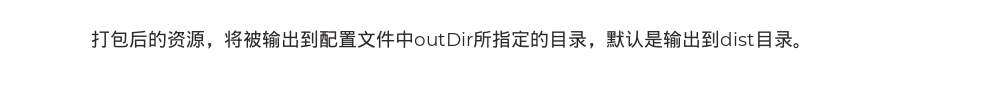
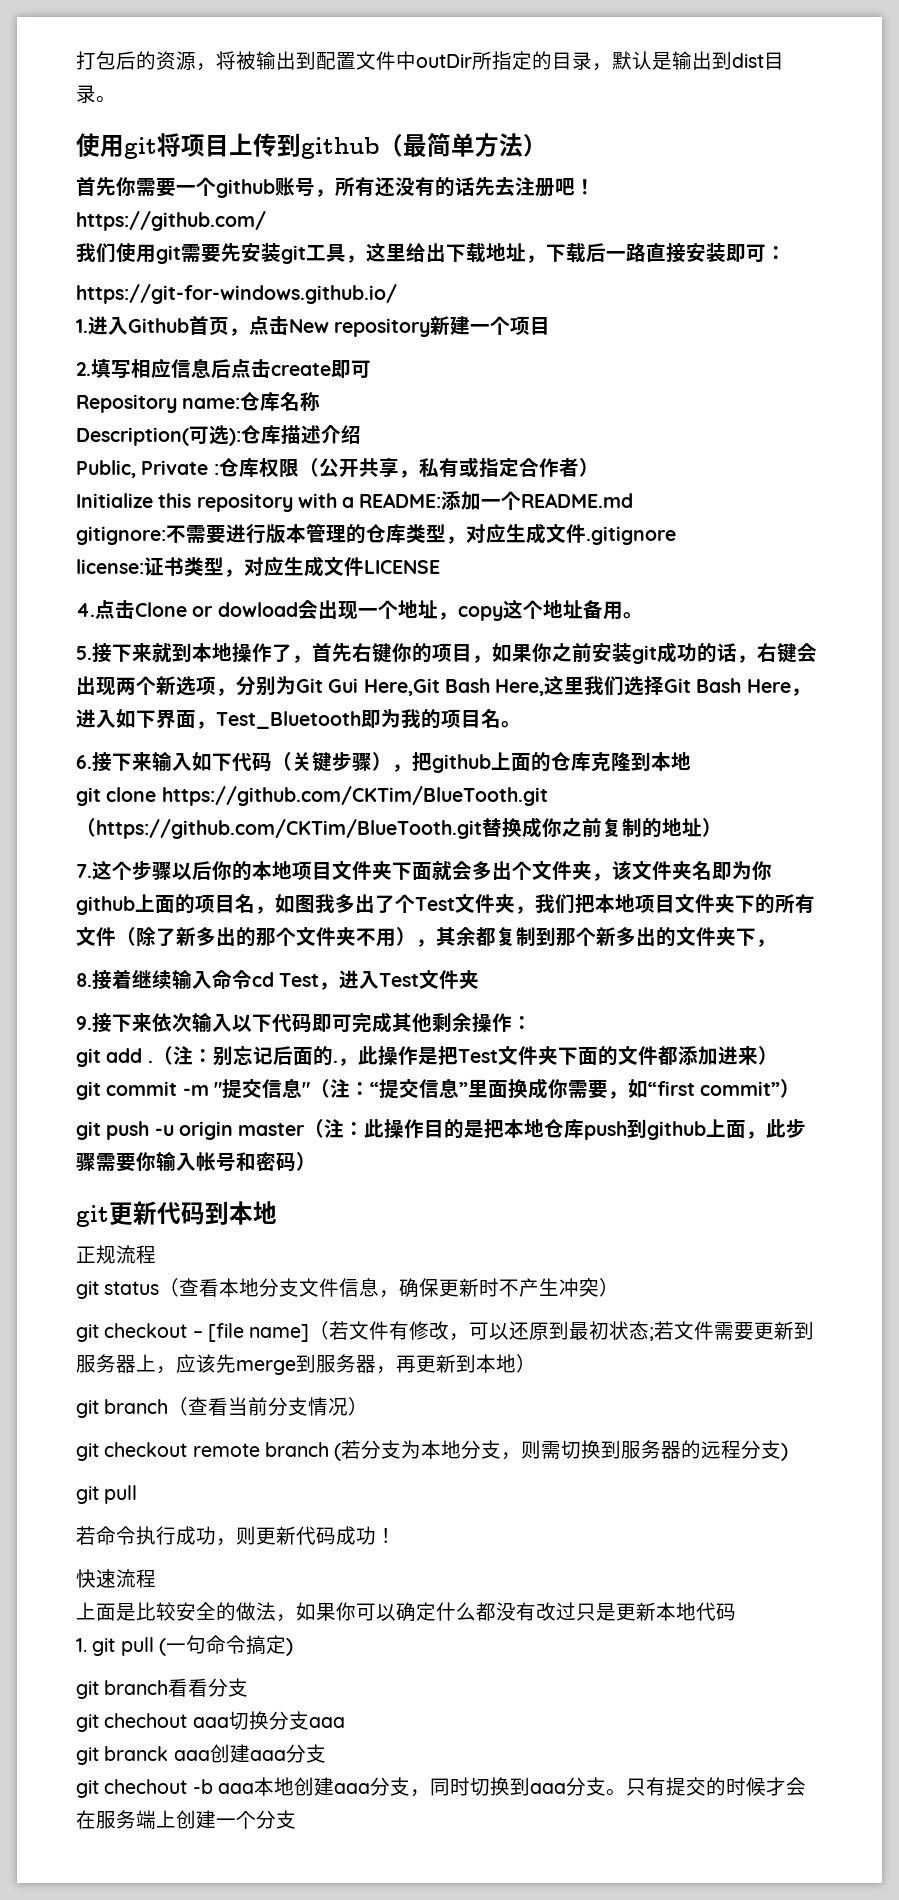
+ 使用git将项目上传到github（最简单方法）
+ 首先你需要一个github账号，所有还没有的话先去注册吧！
+ https://github.com/
+ 我们使用git需要先安装git工具，这里给出下载地址，下载后一路直接安装即可：
+ https://git-for-windows.github.io/
+ 1.进入Github首页，点击New repository新建一个项目
+ 2.填写相应信息后点击create即可
+ Repository name:仓库名称
+ Description(可选):仓库描述介绍
+ Public, Private :仓库权限（公开共享，私有或指定合作者）
+ Initialize this repository with a README:添加一个README.md
+ gitignore:不需要进行版本管理的仓库类型，对应生成文件.gitignore
+ license:证书类型，对应生成文件LICENSE
+ 4.点击Clone or dowload会出现一个地址，copy这个地址备用。
+ 5.接下来就到本地操作了，首先右键你的项目，如果你之前安装git成功的话，右键会出现两个新选项，分别为Git Gui Here,Git Bash Here,这里我们选择Git Bash Here，进入如下界面，Test_Bluetooth即为我的项目名。
+ 6.接下来输入如下代码（关键步骤），把github上面的仓库克隆到本地
+ git clone https://github.com/CKTim/BlueTooth.git（https://github.com/CKTim/BlueTooth.git替换成你之前复制的地址）
+ 7.这个步骤以后你的本地项目文件夹下面就会多出个文件夹，该文件夹名即为你github上面的项目名，如图我多出了个Test文件夹，我们把本地项目文件夹下的所有文件（除了新多出的那个文件夹不用），其余都复制到那个新多出的文件夹下，
+ 8.接着继续输入命令cd Test，进入Test文件夹
+ 9.接下来依次输入以下代码即可完成其他剩余操作：
+ git add .（注：别忘记后面的.，此操作是把Test文件夹下面的文件都添加进来）
+ git commit -m "提交信息"（注：“提交信息”里面换成你需要，如“first commit”）
+ git push -u origin master（注：此操作目的是把本地仓库push到github上面，此步骤需要你输入帐号和密码）
+ git更新代码到本地
+ 正规流程
+ git status（查看本地分支文件信息，确保更新时不产生冲突）
+ git checkout – [file name]（若文件有修改，可以还原到最初状态;若文件需要更新到服务器上，应该先merge到服务器，再更新到本地）
+ git branch（查看当前分支情况）
+ git checkout remote branch (若分支为本地分支，则需切换到服务器的远程分支)
+ git pull
+ 若命令执行成功，则更新代码成功！
+ 快速流程
+ 上面是比较安全的做法，如果你可以确定什么都没有改过只是更新本地代码
+ 1. git pull (一句命令搞定)
+ git branch看看分支
+ git chechout aaa切换分支aaa
+ git branck aaa创建aaa分支
+ git chechout -b aaa本地创建aaa分支，同时切换到aaa分支。只有提交的时候才会在服务端上创建一个分支

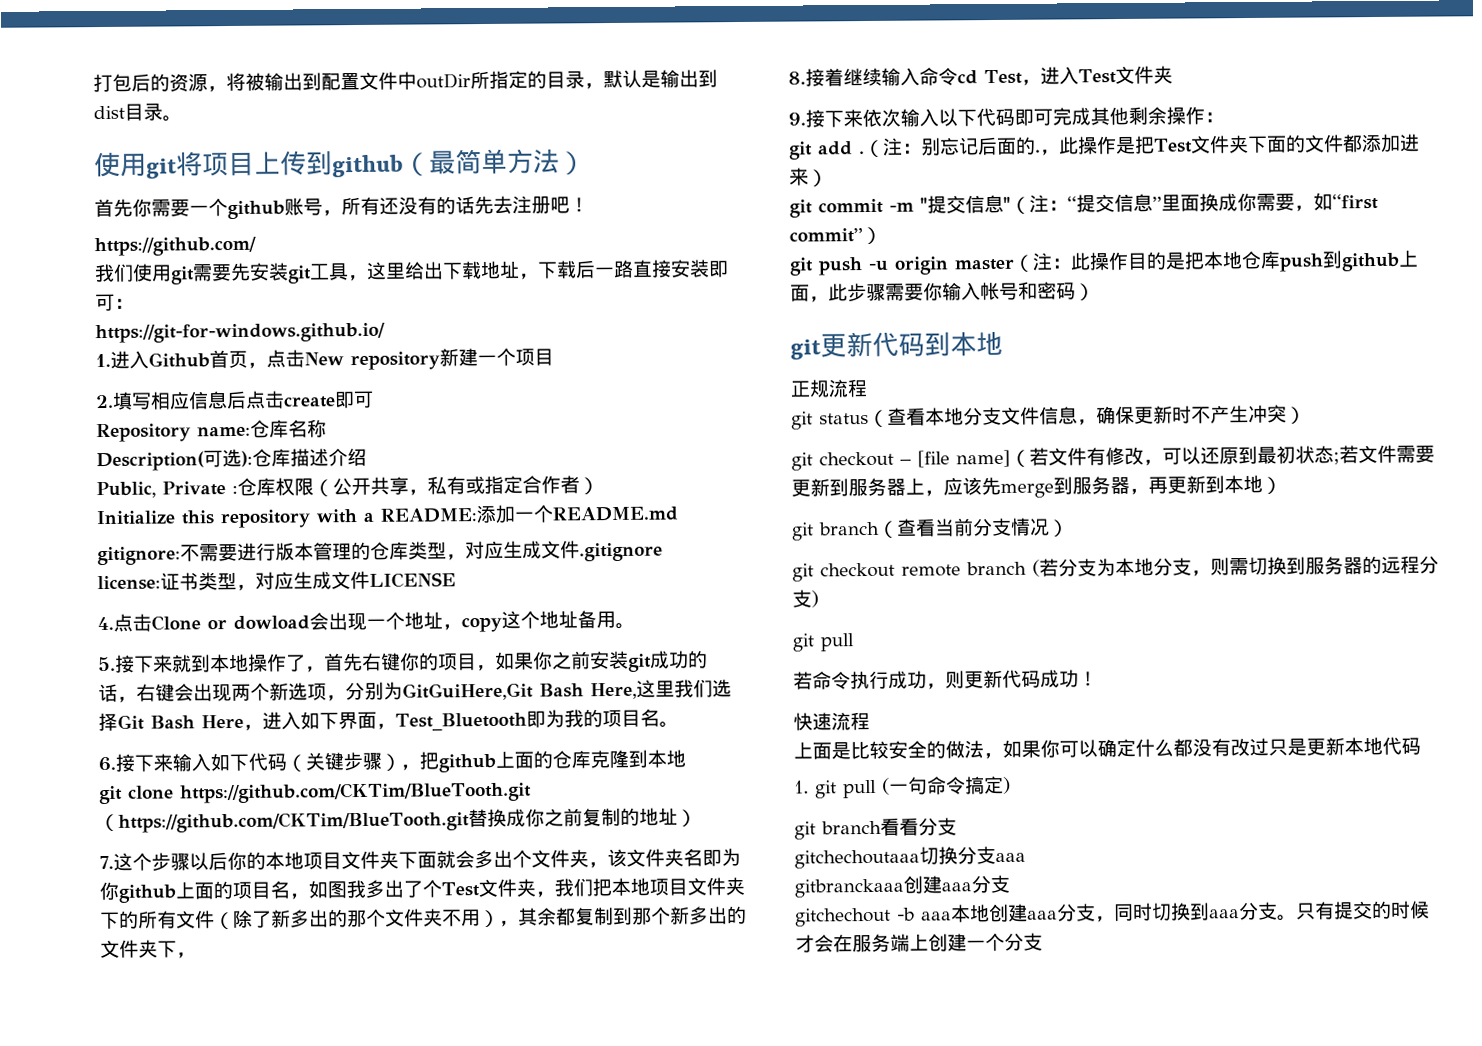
- 5.接下来就到本地操作了，首先右键你的项目，如果你之前安装git成功的话，右键会出现两个新选项，分别为Git Gui Here,Git Bash Here,这里我们选择Git Bash Here，进入如下界面，Test_Bluetooth即为我的项目名。
+ 5.接下来就到本地操作了，首先右键你的项目，如果你之前安装git成功的话，右键会出现两个新选项，分别为GitGuiHere,Git Bash Here,这里我们选择Git Bash Here，进入如下界面，Test_Bluetooth即为我的项目名。
- git chechout aaa切换分支aaa
+ gitchechoutaaa切换分支aaa
- git branck aaa创建aaa分支
+ gitbranckaaa创建aaa分支
- git chechout -b aaa本地创建aaa分支，同时切换到aaa分支。
+ gitchechout -b aaa本地创建aaa分支，同时切换到aaa分支。

